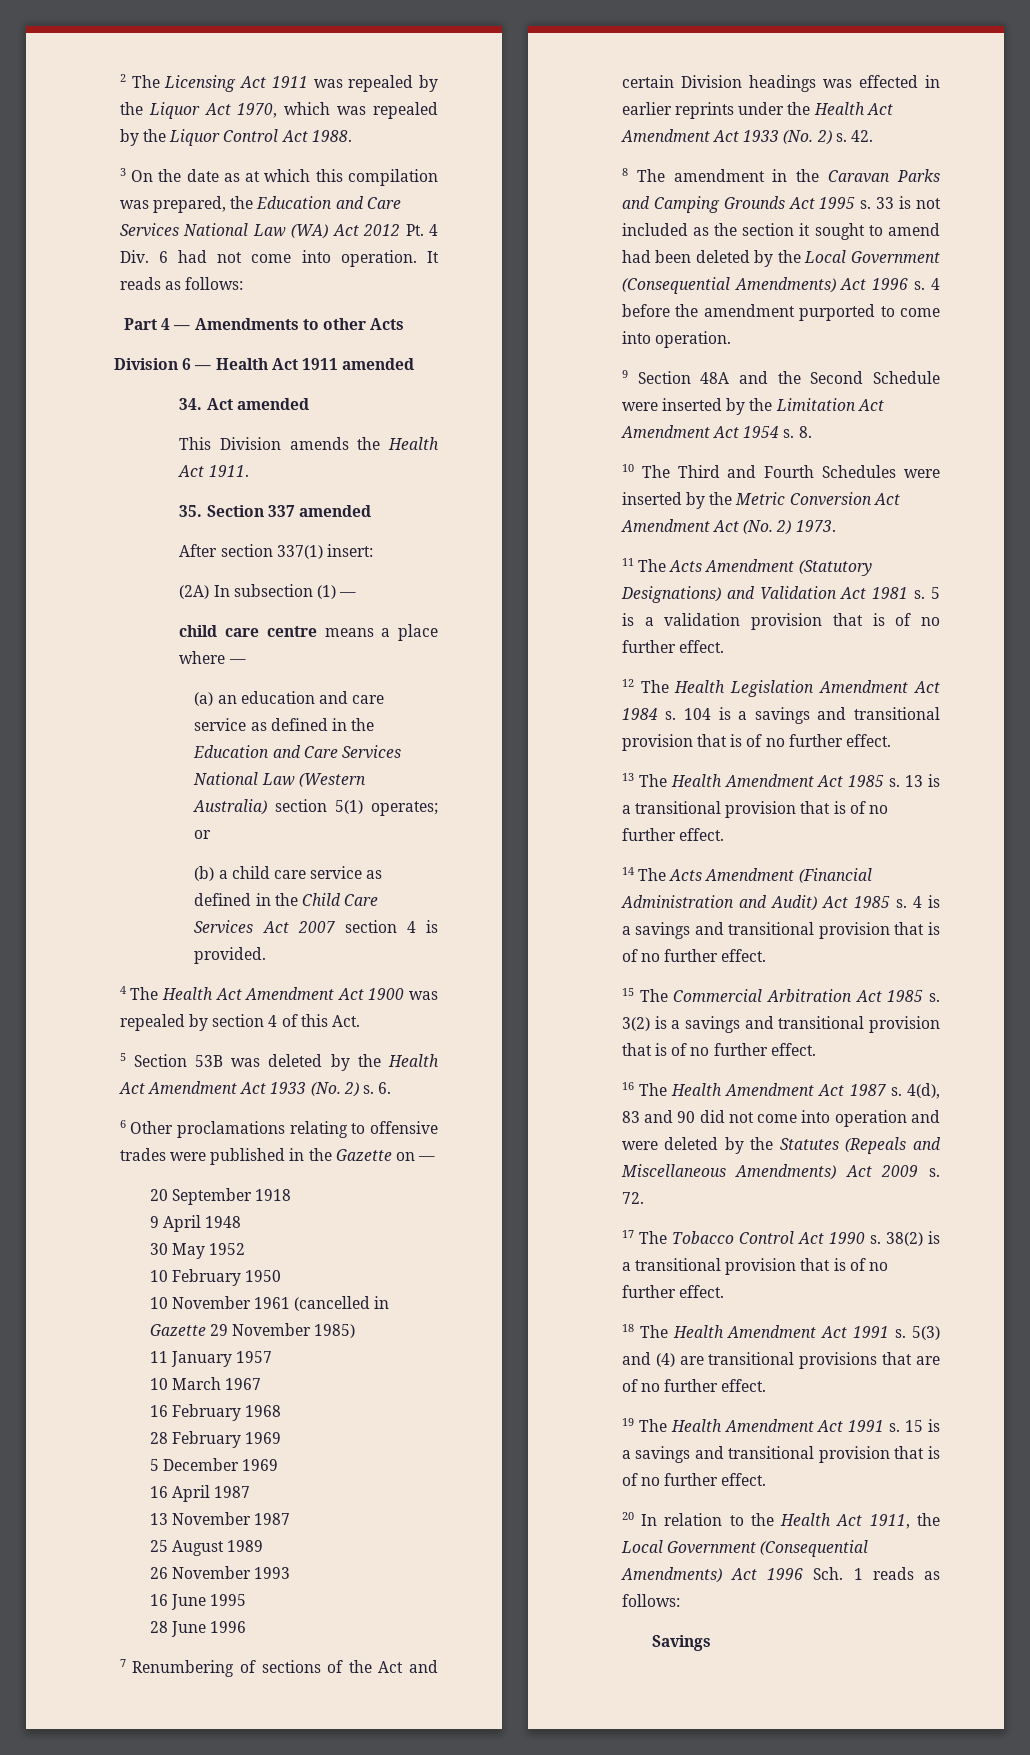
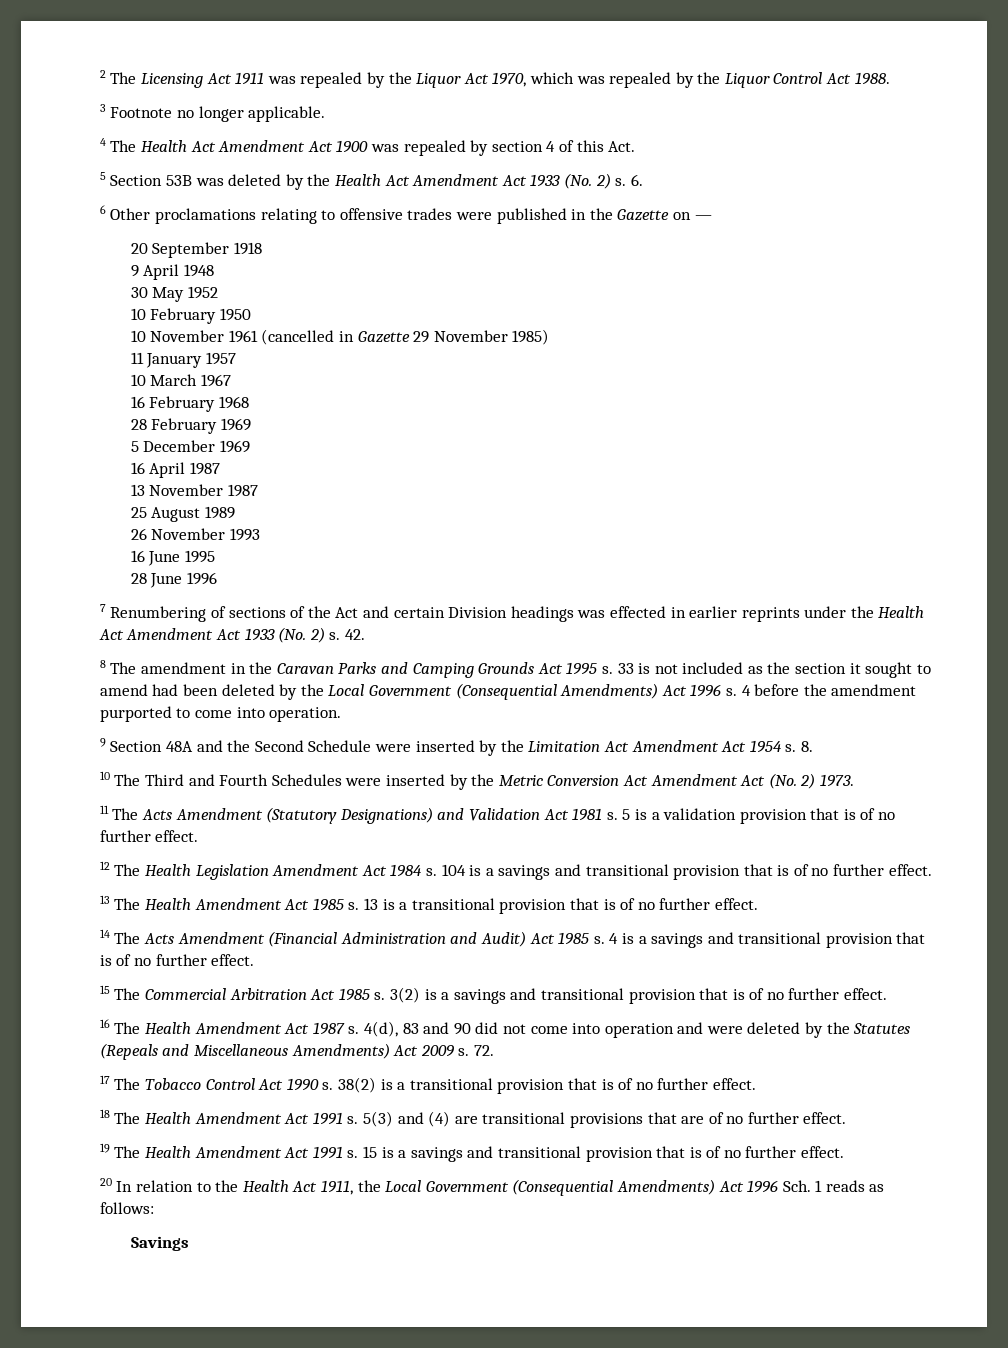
- 3 On the date as at which this compilation was prepared, the Education and Care Services National Law (WA) Act 2012 Pt. 4 Div. 6 had not come into operation. It reads as follows:
- Part 4 — Amendments to other Acts
- Division 6 — Health Act 1911 amended
- 34. Act amended
- This Division amends the Health Act 1911.
- 35. Section 337 amended
- After section 337(1) insert:
- (2A) In subsection (1) —
- child care centre means a place where —
- (a) an education and care service as defined in the Education and Care Services National Law (Western Australia) section 5(1) operates; or
- (b) a child care service as defined in the Child Care Services Act 2007 section 4 is provided.
+ 3 Footnote no longer applicable.

